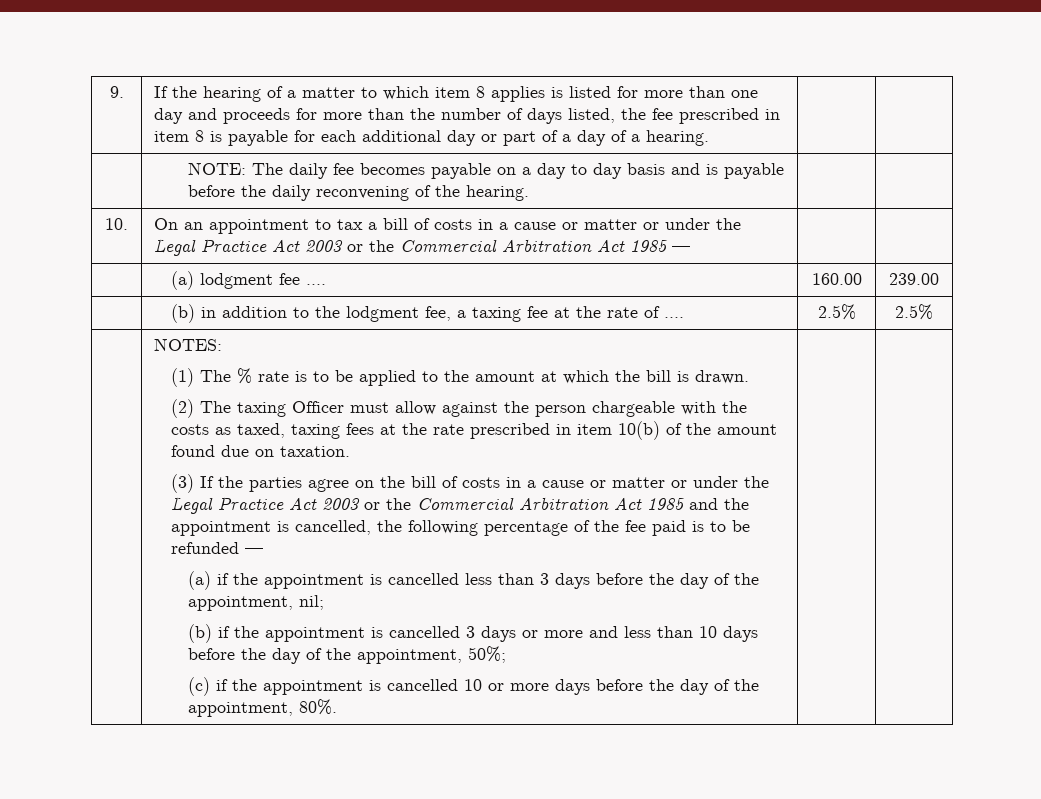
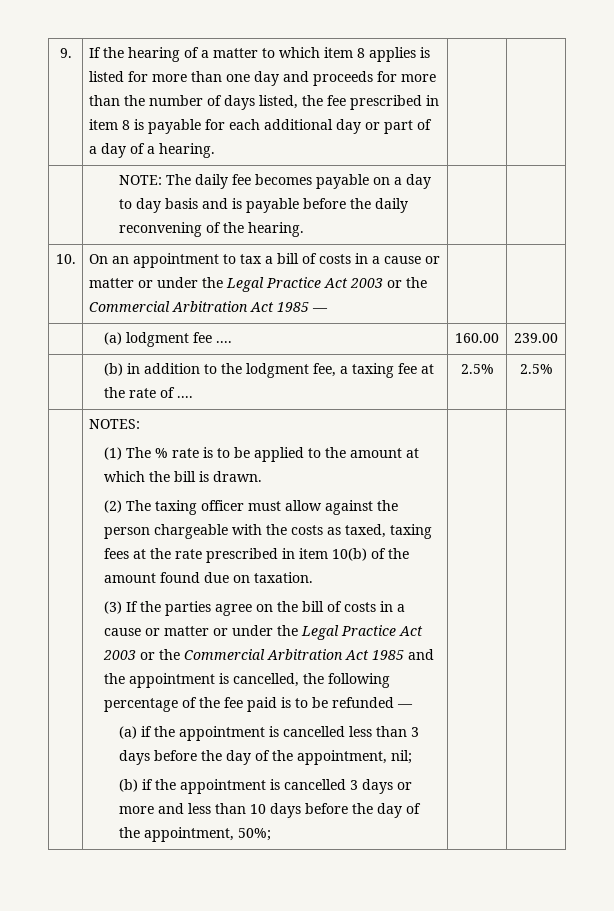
- (2) The taxing Officer must allow against the person chargeable with the costs as taxed, taxing fees at the rate prescribed in item 10(b) of the amount found due on taxation.
+ (2) The taxing officer must allow against the person chargeable with the costs as taxed, taxing fees at the rate prescribed in item 10(b) of the amount found due on taxation.
- (c) if the appointment is cancelled 10 or more days before the day of the appointment, 80%.

